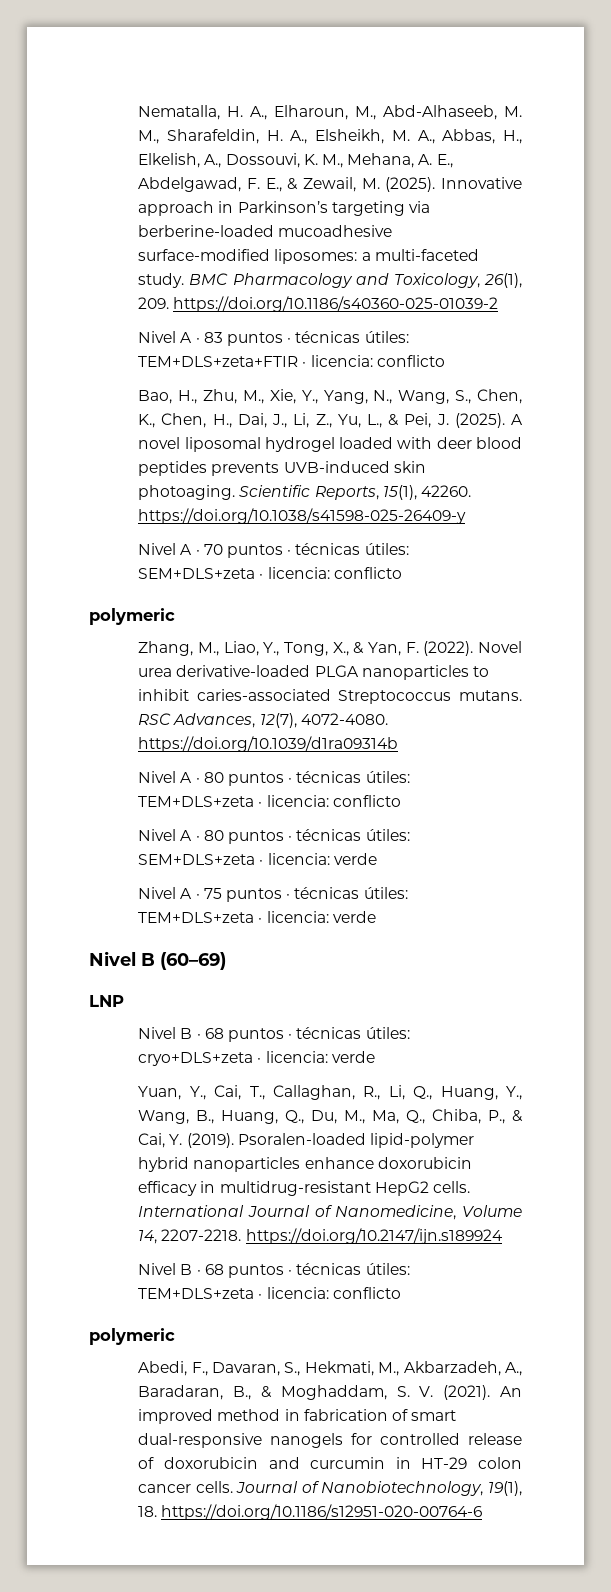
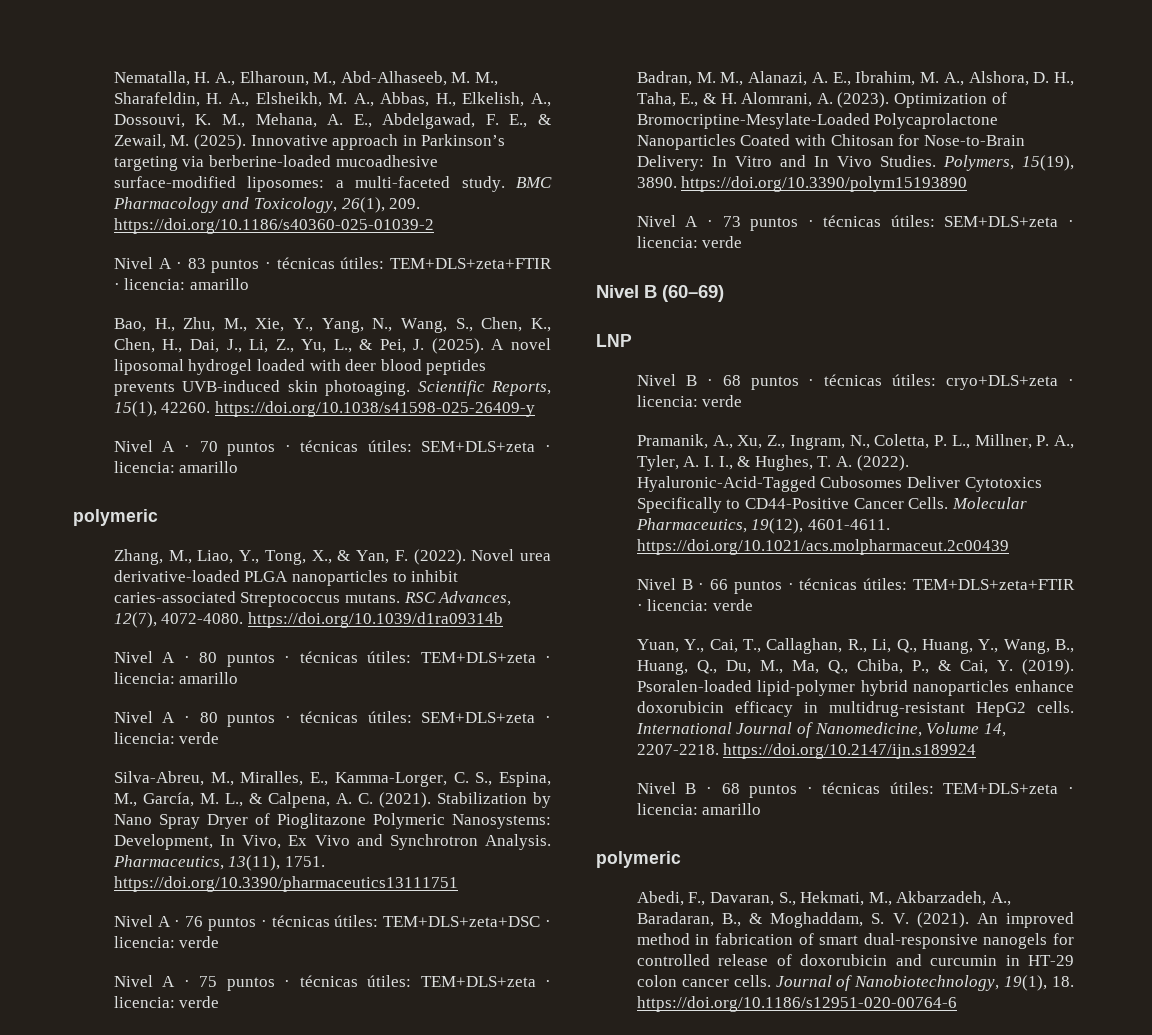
- Nivel A · 83 puntos · técnicas útiles: TEM+DLS+zeta+FTIR · licencia: conflicto
+ Nivel A · 83 puntos · técnicas útiles: TEM+DLS+zeta+FTIR · licencia: amarillo
- Nivel A · 70 puntos · técnicas útiles: SEM+DLS+zeta · licencia: conflicto
+ Nivel A · 70 puntos · técnicas útiles: SEM+DLS+zeta · licencia: amarillo
- Nivel A · 80 puntos · técnicas útiles: TEM+DLS+zeta · licencia: conflicto
+ Nivel A · 80 puntos · técnicas útiles: TEM+DLS+zeta · licencia: amarillo
+ Silva-Abreu, M., Miralles, E., Kamma-Lorger, C. S., Espina, M., García, M. L., & Calpena, A. C. (2021). Stabilization by Nano Spray Dryer of Pioglitazone Polymeric Nanosystems: Development, In Vivo, Ex Vivo and Synchrotron Analysis. Pharmaceutics, 13(11), 1751. https://doi.org/10.3390/pharmaceutics13111751
+ Nivel A · 76 puntos · técnicas útiles: TEM+DLS+zeta+DSC · licencia: verde
+ Badran, M. M., Alanazi, A. E., Ibrahim, M. A., Alshora, D. H., Taha, E., & H. Alomrani, A. (2023). Optimization of Bromocriptine-Mesylate-Loaded Polycaprolactone Nanoparticles Coated with Chitosan for Nose-to-Brain Delivery: In Vitro and In Vivo Studies. Polymers, 15(19), 3890. https://doi.org/10.3390/polym15193890
+ Nivel A · 73 puntos · técnicas útiles: SEM+DLS+zeta · licencia: verde
+ Pramanik, A., Xu, Z., Ingram, N., Coletta, P. L., Millner, P. A., Tyler, A. I. I., & Hughes, T. A. (2022). Hyaluronic-Acid-Tagged Cubosomes Deliver Cytotoxics Specifically to CD44-Positive Cancer Cells. Molecular Pharmaceutics, 19(12), 4601-4611. https://doi.org/10.1021/acs.molpharmaceut.2c00439
+ Nivel B · 66 puntos · técnicas útiles: TEM+DLS+zeta+FTIR · licencia: verde
- Nivel B · 68 puntos · técnicas útiles: TEM+DLS+zeta · licencia: conflicto
+ Nivel B · 68 puntos · técnicas útiles: TEM+DLS+zeta · licencia: amarillo

